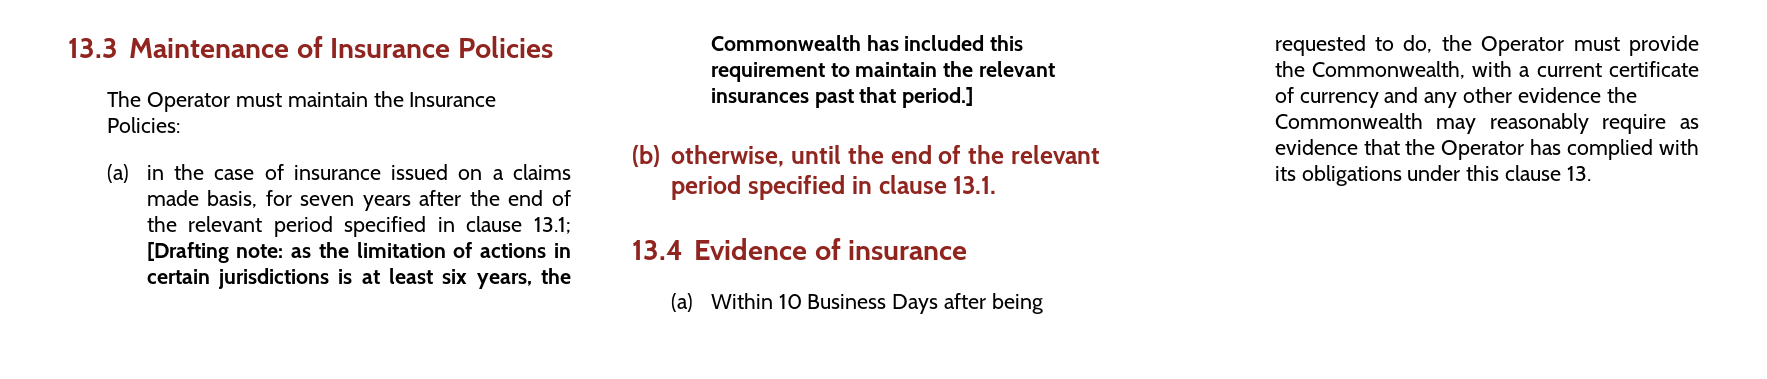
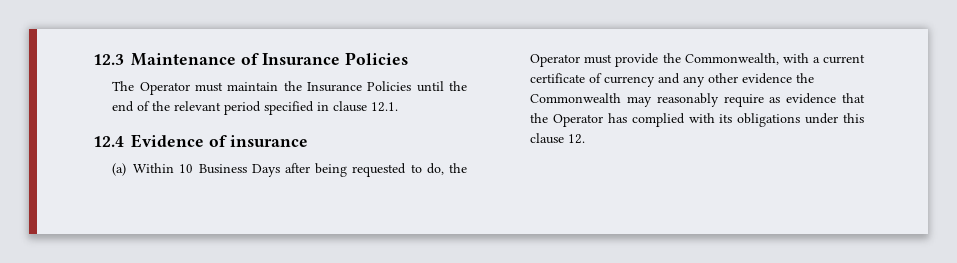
- 13.3 Maintenance of Insurance Policies
+ 12.3 Maintenance of Insurance Policies
- The Operator must maintain the Insurance Policies:
- (a) in the case of insurance issued on a claims made basis, for seven years after the end of the relevant period specified in clause 13.1; [Drafting note: as the limitation of actions in certain jurisdictions is at least six years, the Commonwealth has included this requirement to maintain the relevant insurances past that period.]
- (b) otherwise, until the end of the relevant period specified in clause 13.1.
- 13.4 Evidence of insurance
+ The Operator must maintain the Insurance Policies until the end of the relevant period specified in clause 12.1.
+ 12.4 Evidence of insurance
- (a) Within 10 Business Days after being requested to do, the Operator must provide the Commonwealth, with a current certificate of currency and any other evidence the Commonwealth may reasonably require as evidence that the Operator has complied with its obligations under this clause 13.
+ (a) Within 10 Business Days after being requested to do, the Operator must provide the Commonwealth, with a current certificate of currency and any other evidence the Commonwealth may reasonably require as evidence that the Operator has complied with its obligations under this clause 12.

